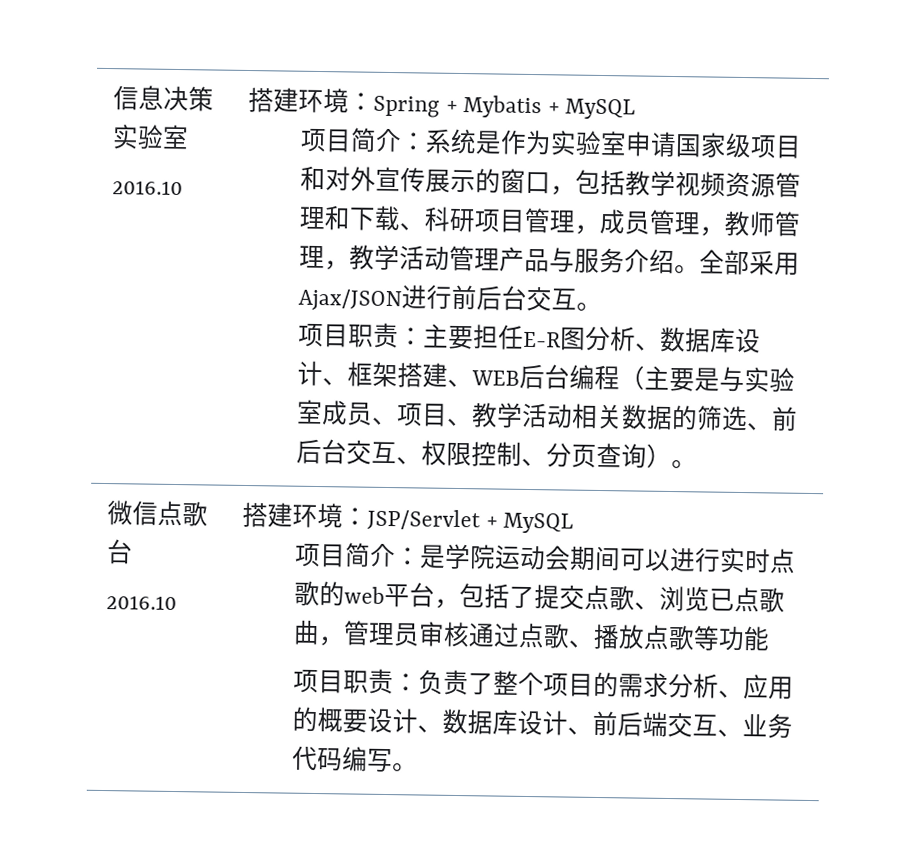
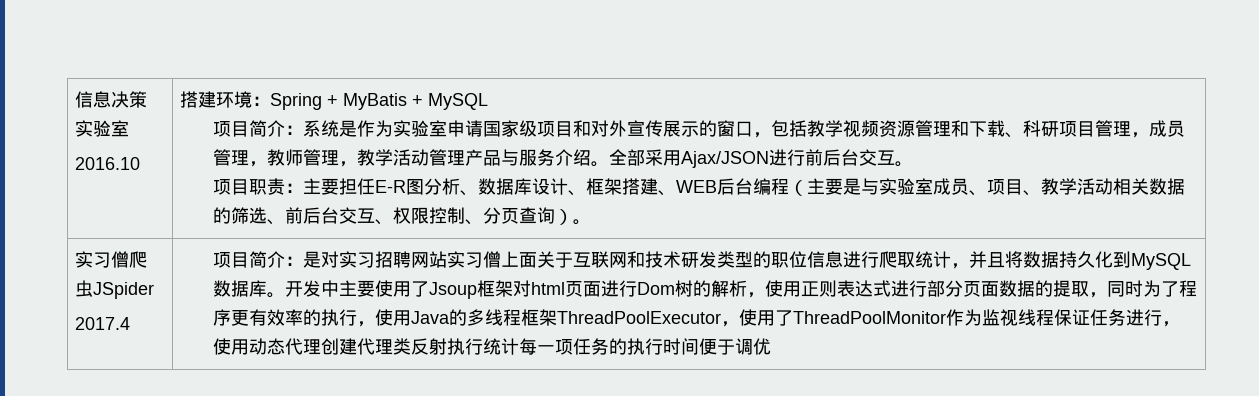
- 搭建环境：Spring + Mybatis + MySQL
+ 搭建环境：Spring + MyBatis + MySQL
- 微信点歌台
- 2016.10 | 搭建环境：JSP/Servlet + MySQL
- 项目简介：是学院运动会期间可以进行实时点歌的web平台，包括了提交点歌、浏览已点歌曲，管理员审核通过点歌、播放点歌等功能
- 项目职责：负责了整个项目的需求分析、应用的概要设计、数据库设计、前后端交互、业务代码编写。
+ 实习僧爬虫JSpider
+ 2017.4 | 项目简介：是对实习招聘网站实习僧上面关于互联网和技术研发类型的职位信息进行爬取统计，并且将数据持久化到MySQL数据库。开发中主要使用了Jsoup框架对html页面进行Dom树的解析，使用正则表达式进行部分页面数据的提取，同时为了程序更有效率的执行，使用Java的多线程框架ThreadPoolExecutor，使用了ThreadPoolMonitor作为监视线程保证任务进行，使用动态代理创建代理类反射执行统计每一项任务的执行时间便于调优

